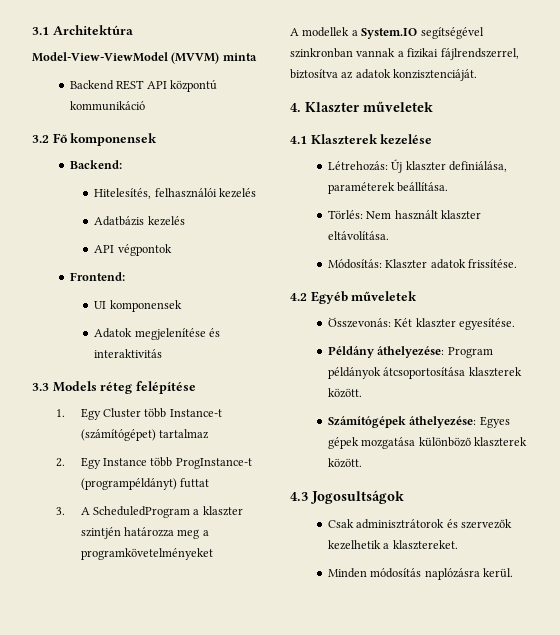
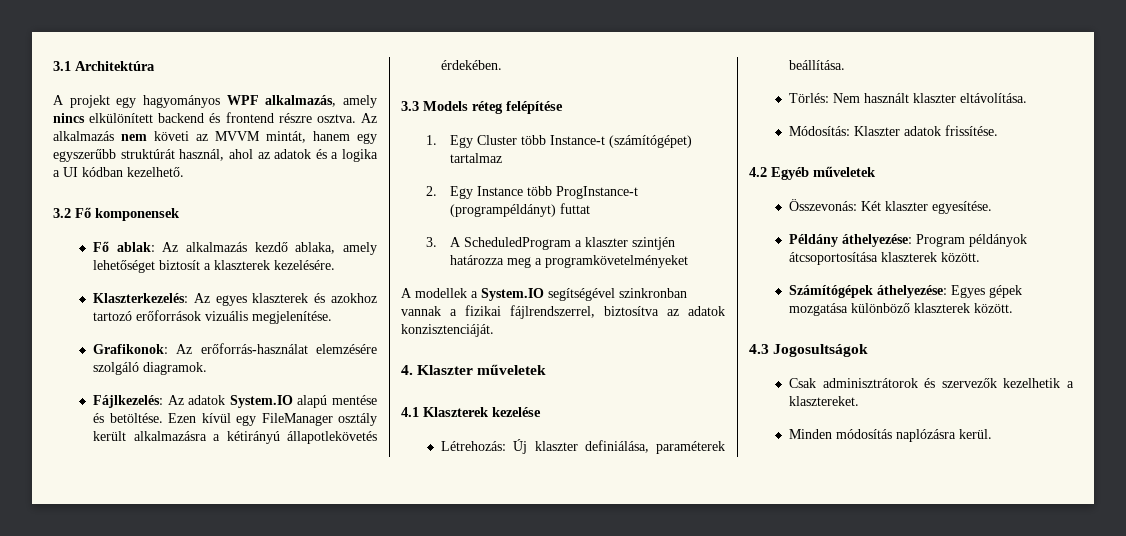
- Model-View-ViewModel (MVVM) minta
- Backend REST API központú kommunikáció
+ A projekt egy hagyományos WPF alkalmazás, amely nincs elkülönített backend és frontend részre osztva. Az alkalmazás nem követi az MVVM mintát, hanem egy egyszerűbb struktúrát használ, ahol az adatok és a logika a UI kódban kezelhető.
  3.2 Fő komponensek
- Backend:
- Hitelesítés, felhasználói kezelés
- Adatbázis kezelés
- API végpontok
- Frontend:
- UI komponensek
- Adatok megjelenítése és interaktivitás
+ Fő ablak: Az alkalmazás kezdő ablaka, amely lehetőséget biztosít a klaszterek kezelésére.
+ Klaszterkezelés: Az egyes klaszterek és azokhoz tartozó erőforrások vizuális megjelenítése.
+ Grafikonok: Az erőforrás-használat elemzésére szolgáló diagramok.
+ Fájlkezelés: Az adatok System.IO alapú mentése és betöltése. Ezen kívül egy FileManager osztály került alkalmazásra a kétirányú állapotlekövetés érdekében.

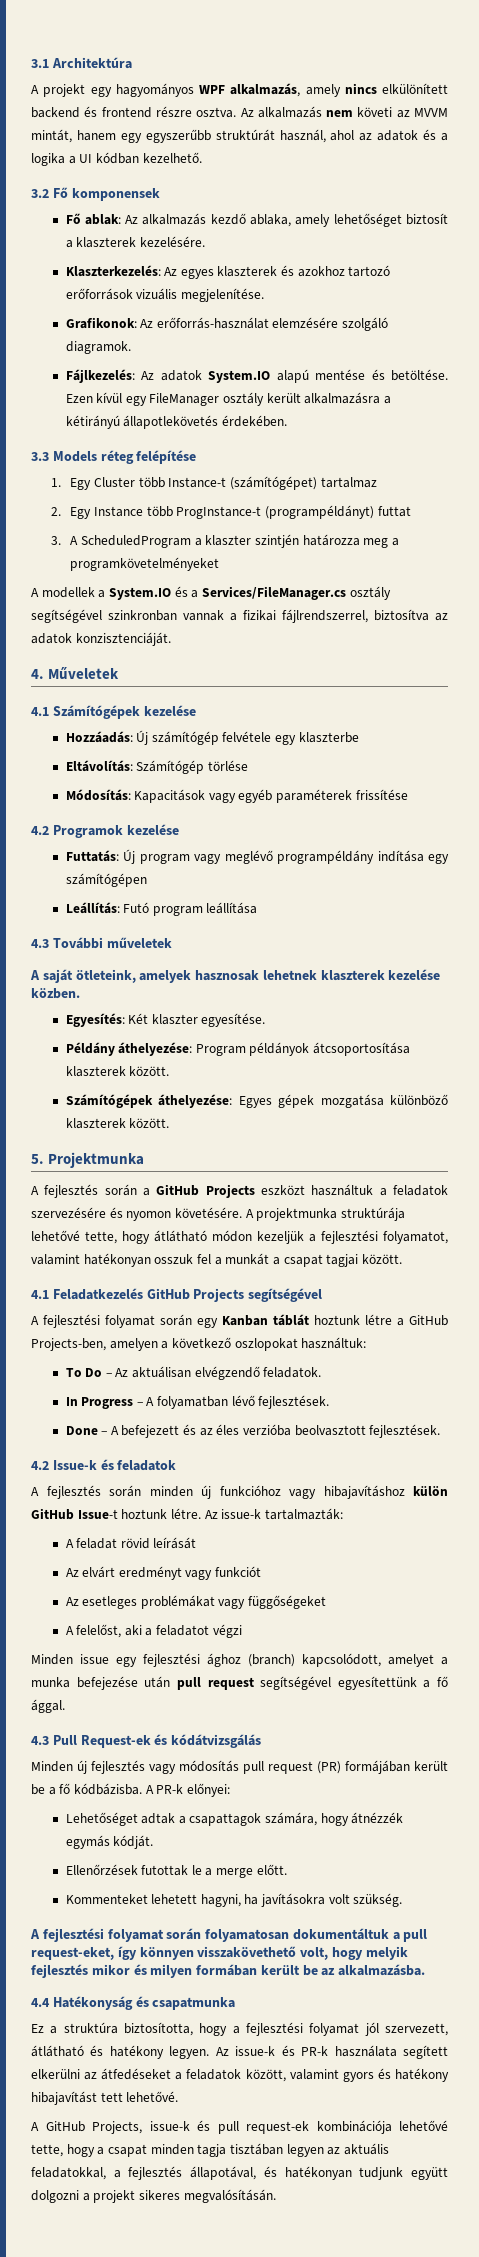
- A modellek a System.IO segítségével szinkronban vannak a fizikai fájlrendszerrel, biztosítva az adatok konzisztenciáját.
+ A modellek a System.IO és a Services/FileManager.cs osztály segítségével szinkronban vannak a fizikai fájlrendszerrel, biztosítva az adatok konzisztenciáját.
- 4. Klaszter műveletek
- 4.1 Klaszterek kezelése
- Létrehozás: Új klaszter definiálása, paraméterek beállítása.
- Törlés: Nem használt klaszter eltávolítása.
- Módosítás: Klaszter adatok frissítése.
- 4.2 Egyéb műveletek
- Összevonás: Két klaszter egyesítése.
+ 4. Műveletek
+ 4.1 Számítógépek kezelése
+ Hozzáadás: Új számítógép felvétele egy klaszterbe
+ Eltávolítás: Számítógép törlése
+ Módosítás: Kapacitások vagy egyéb paraméterek frissítése
+ 4.2 Programok kezelése
+ Futtatás: Új program vagy meglévő programpéldány indítása egy számítógépen
+ Leállítás: Futó program leállítása
+ 4.3 További műveletek
+ A saját ötleteink, amelyek hasznosak lehetnek klaszterek kezelése közben.
+ Egyesítés: Két klaszter egyesítése.
- 4.3 Jogosultságok
- Csak adminisztrátorok és szervezők kezelhetik a klasztereket.
- Minden módosítás naplózásra kerül.
+ 5. Projektmunka
+ A fejlesztés során a GitHub Projects eszközt használtuk a feladatok szervezésére és nyomon követésére. A projektmunka struktúrája lehetővé tette, hogy átlátható módon kezeljük a fejlesztési folyamatot, valamint hatékonyan osszuk fel a munkát a csapat tagjai között.
+ 4.1 Feladatkezelés GitHub Projects segítségével
+ A fejlesztési folyamat során egy Kanban táblát hoztunk létre a GitHub Projects-ben, amelyen a következő oszlopokat használtuk:
+ To Do – Az aktuálisan elvégzendő feladatok.
+ In Progress – A folyamatban lévő fejlesztések.
+ Done – A befejezett és az éles verzióba beolvasztott fejlesztések.
+ 4.2 Issue-k és feladatok
+ A fejlesztés során minden új funkcióhoz vagy hibajavításhoz külön GitHub Issue-t hoztunk létre. Az issue-k tartalmazták:
+ A feladat rövid leírását
+ Az elvárt eredményt vagy funkciót
+ Az esetleges problémákat vagy függőségeket
+ A felelőst, aki a feladatot végzi
+ Minden issue egy fejlesztési ághoz (branch) kapcsolódott, amelyet a munka befejezése után pull request segítségével egyesítettünk a fő ággal.
+ 4.3 Pull Request-ek és kódátvizsgálás
+ Minden új fejlesztés vagy módosítás pull request (PR) formájában került be a fő kódbázisba. A PR-k előnyei:
+ Lehetőséget adtak a csapattagok számára, hogy átnézzék egymás kódját.
+ Ellenőrzések futottak le a merge előtt.
+ Kommenteket lehetett hagyni, ha javításokra volt szükség.
+ A fejlesztési folyamat során folyamatosan dokumentáltuk a pull request-eket, így könnyen visszakövethető volt, hogy melyik fejlesztés mikor és milyen formában került be az alkalmazásba.
+ 4.4 Hatékonyság és csapatmunka
+ Ez a struktúra biztosította, hogy a fejlesztési folyamat jól szervezett, átlátható és hatékony legyen. Az issue-k és PR-k használata segített elkerülni az átfedéseket a feladatok között, valamint gyors és hatékony hibajavítást tett lehetővé.
+ A GitHub Projects, issue-k és pull request-ek kombinációja lehetővé tette, hogy a csapat minden tagja tisztában legyen az aktuális feladatokkal, a fejlesztés állapotával, és hatékonyan tudjunk együtt dolgozni a projekt sikeres megvalósításán.

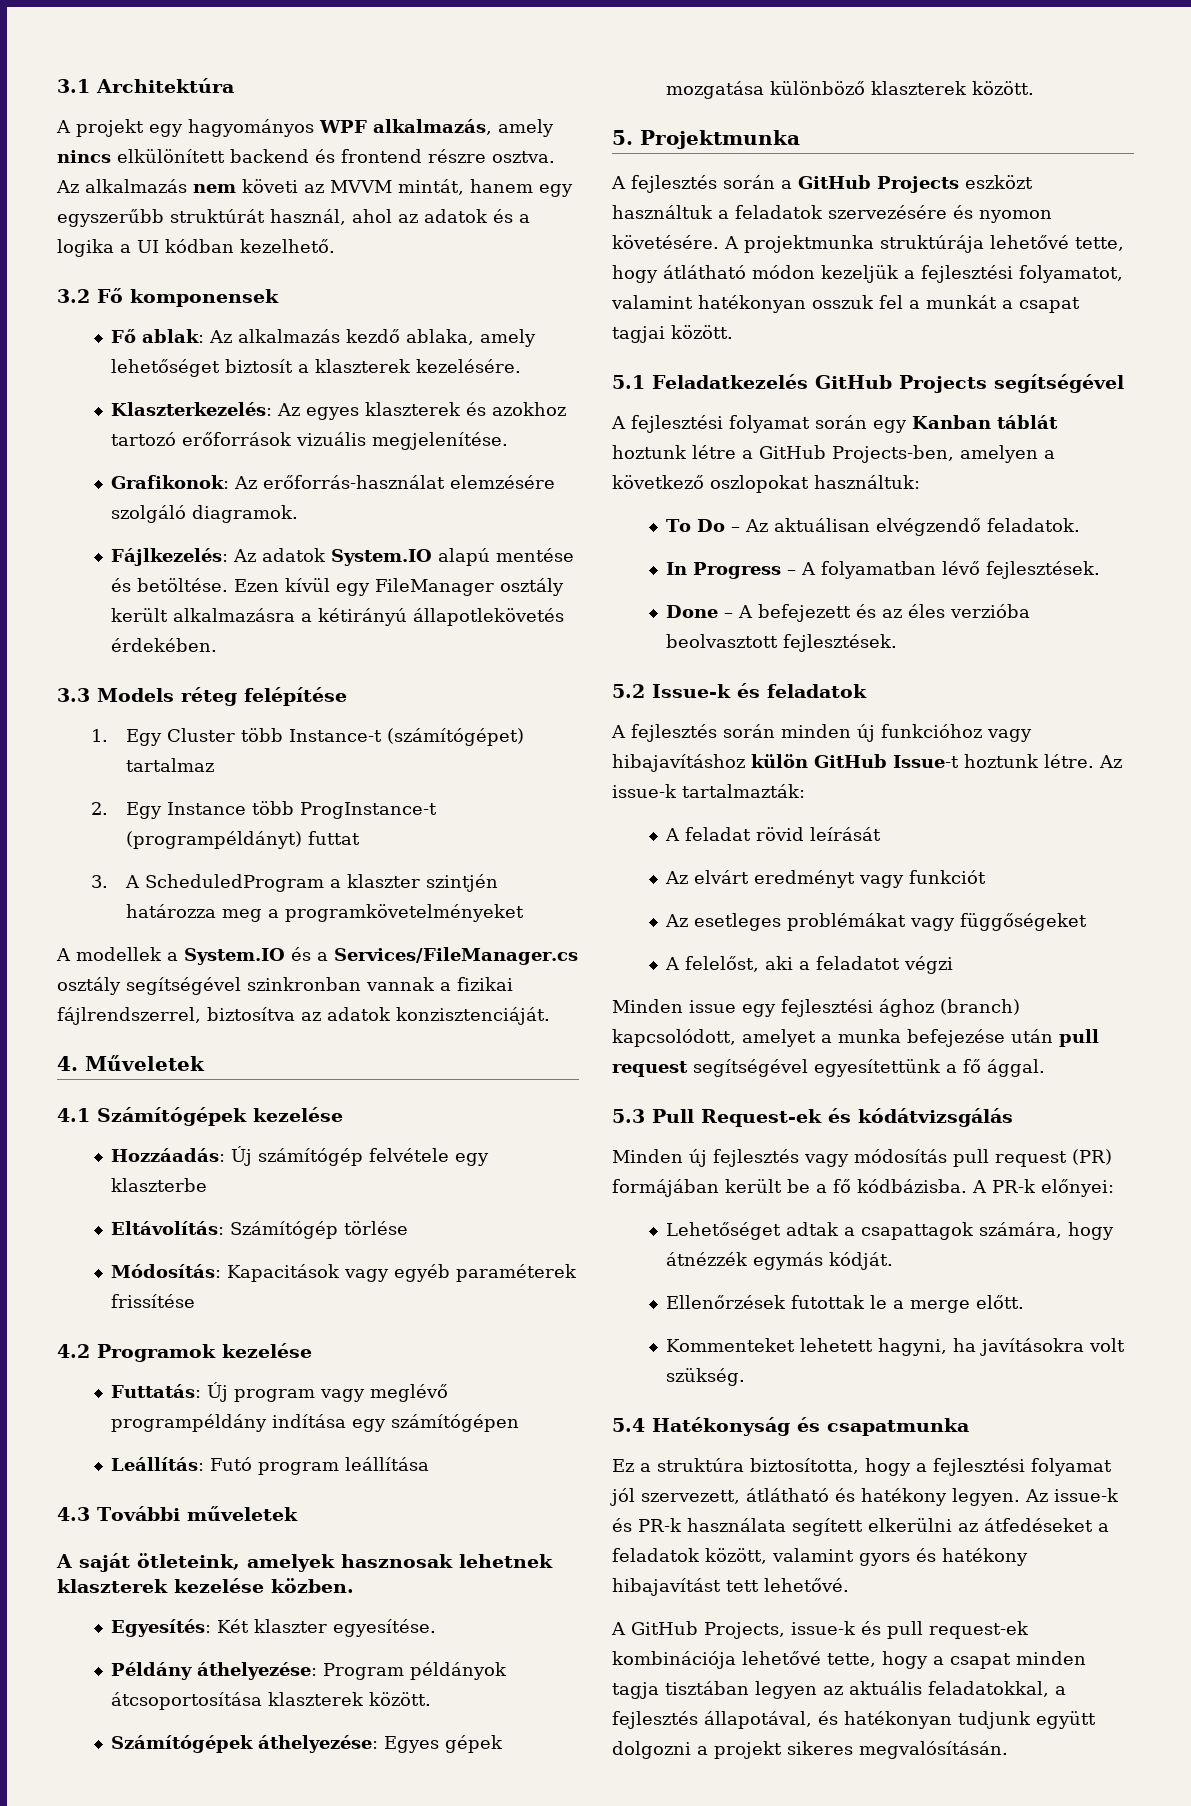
- 4.1 Feladatkezelés GitHub Projects segítségével
+ 5.1 Feladatkezelés GitHub Projects segítségével
- 4.2 Issue-k és feladatok
+ 5.2 Issue-k és feladatok
- 4.3 Pull Request-ek és kódátvizsgálás
+ 5.3 Pull Request-ek és kódátvizsgálás
- A fejlesztési folyamat során folyamatosan dokumentáltuk a pull request-eket, így könnyen visszakövethető volt, hogy melyik fejlesztés mikor és milyen formában került be az alkalmazásba.
- 4.4 Hatékonyság és csapatmunka
+ 5.4 Hatékonyság és csapatmunka

